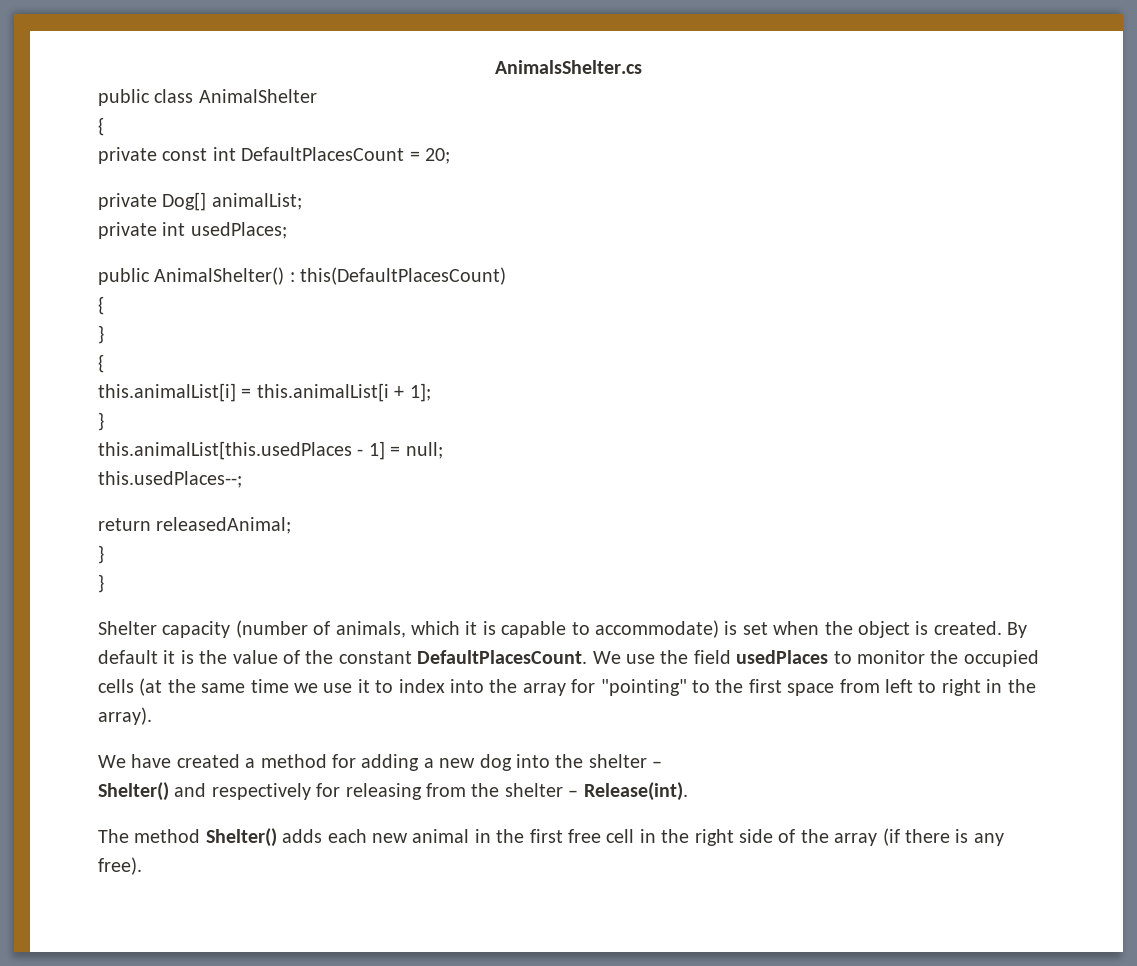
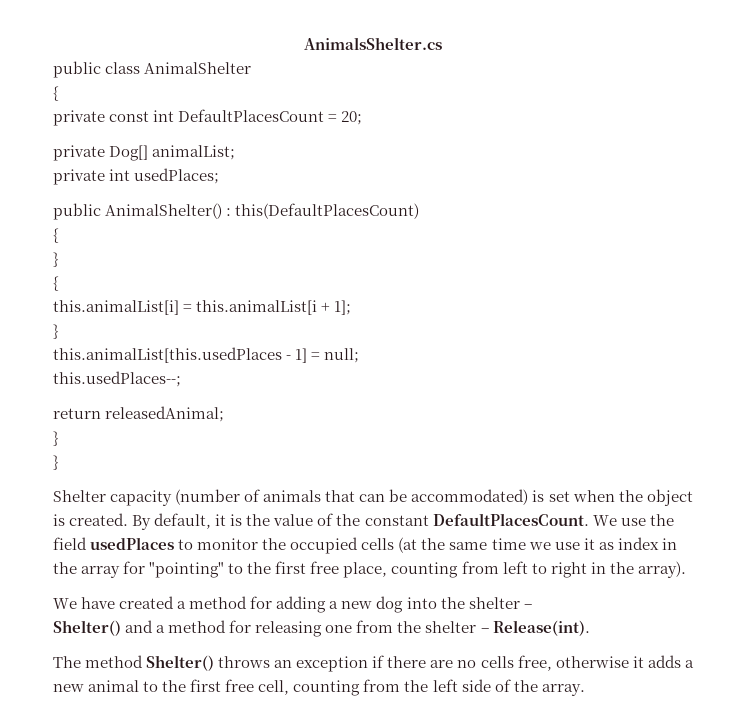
- Shelter capacity (number of animals, which it is capable to accommodate) is set when the object is created.
+ Shelter capacity (number of animals that can be accommodated) is set when the object is created.
- By default it is the value of the constant DefaultPlacesCount.
+ By default, it is the value of the constant DefaultPlacesCount.
- We use the field usedPlaces to monitor the occupied cells (at the same time we use it to index into the array for "pointing" to the first space from left to right in the array).
+ We use the field usedPlaces to monitor the occupied cells (at the same time we use it as index in the array for "pointing" to the first free place, counting from left to right in the array).
- Shelter() and respectively for releasing from the shelter – Release(int).
+ Shelter() and a method for releasing one from the shelter – Release(int).
- The method Shelter() adds each new animal in the first free cell in the right side of the array (if there is any free).
+ The method Shelter() throws an exception if there are no cells free, otherwise it adds a new animal to the first free cell, counting from the left side of the array.

